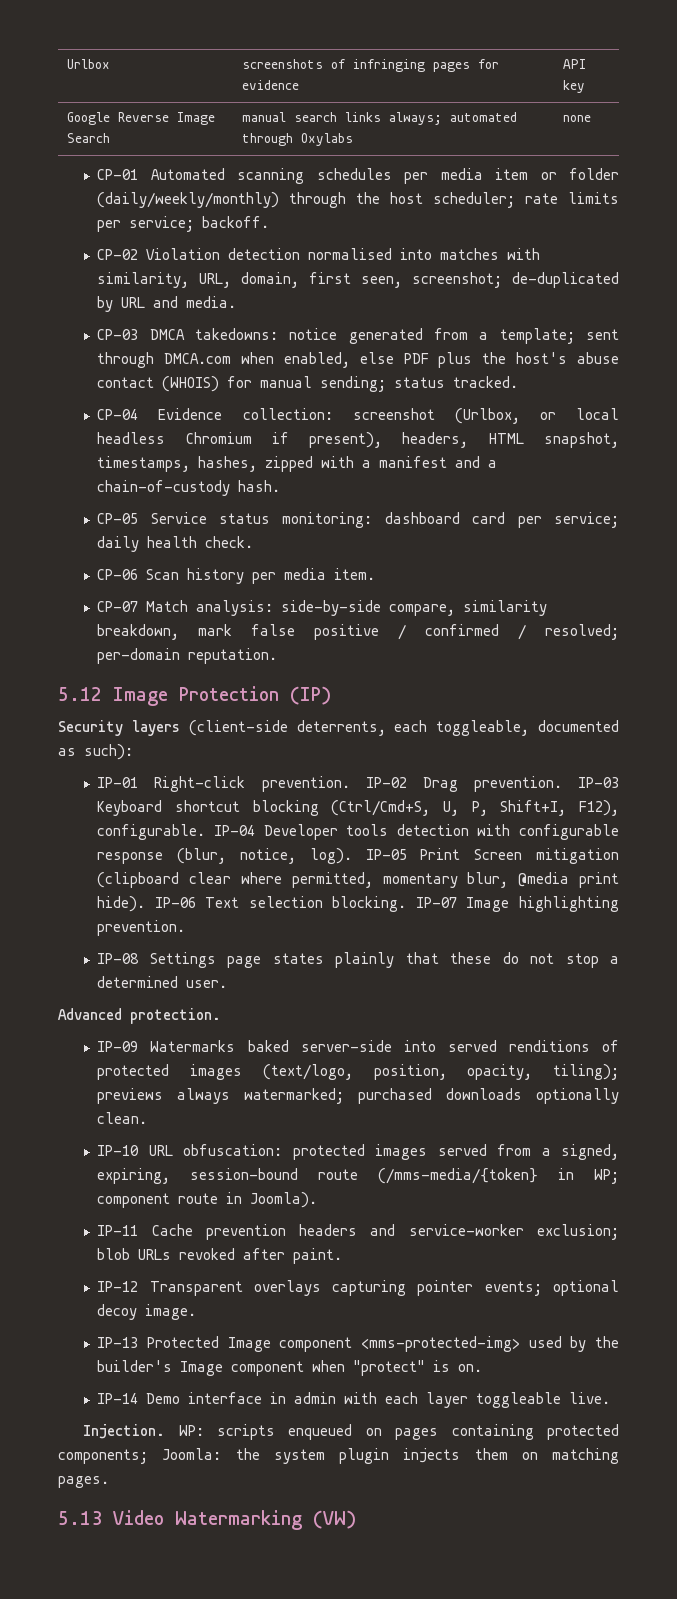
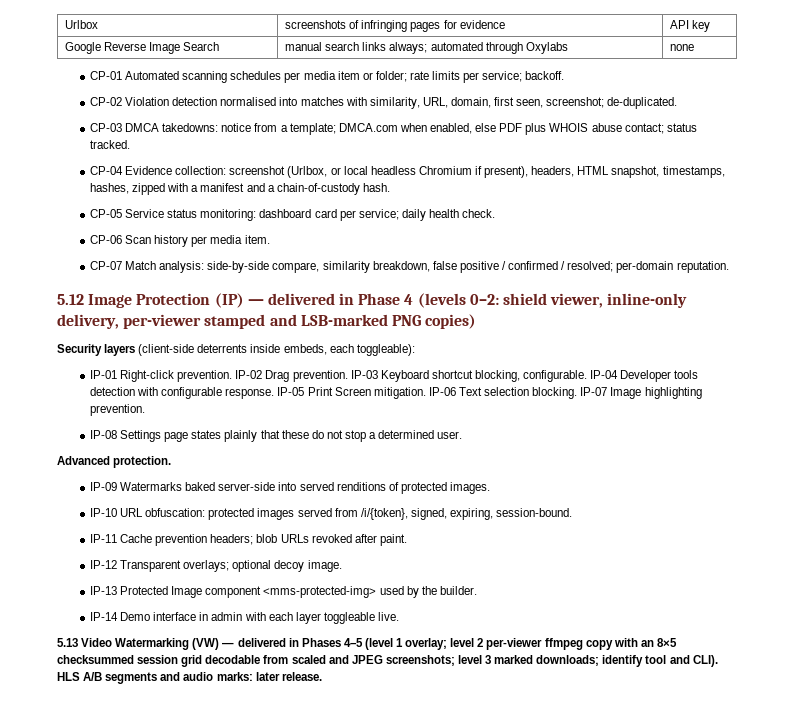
- CP-01 Automated scanning schedules per media item or folder (daily/weekly/monthly) through the host scheduler; rate limits per service; backoff.
+ CP-01 Automated scanning schedules per media item or folder; rate limits per service; backoff.
- CP-02 Violation detection normalised into matches with similarity, URL, domain, first seen, screenshot; de-duplicated by URL and media.
+ CP-02 Violation detection normalised into matches with similarity, URL, domain, first seen, screenshot; de-duplicated.
- CP-03 DMCA takedowns: notice generated from a template; sent through DMCA.com when enabled, else PDF plus the host's abuse contact (WHOIS) for manual sending; status tracked.
+ CP-03 DMCA takedowns: notice from a template; DMCA.com when enabled, else PDF plus WHOIS abuse contact; status tracked.
- CP-07 Match analysis: side-by-side compare, similarity breakdown, mark false positive / confirmed / resolved; per-domain reputation.
+ CP-07 Match analysis: side-by-side compare, similarity breakdown, false positive / confirmed / resolved; per-domain reputation.
- 5.12 Image Protection (IP)
- Security layers (client-side deterrents, each toggleable, documented as such):
+ 5.12 Image Protection (IP) — delivered in Phase 4 (levels 0–2: shield viewer, inline-only delivery, per-viewer stamped and LSB-marked PNG copies)
+ Security layers (client-side deterrents inside embeds, each toggleable):
- IP-03 Keyboard shortcut blocking (Ctrl/Cmd+S, U, P, Shift+I, F12), configurable.
+ IP-03 Keyboard shortcut blocking, configurable.
- IP-04 Developer tools detection with configurable response (blur, notice, log). IP-05 Print Screen mitigation (clipboard clear where permitted, momentary blur, @media print hide).
+ IP-04 Developer tools detection with configurable response. IP-05 Print Screen mitigation.
- IP-09 Watermarks baked server-side into served renditions of protected images (text/logo, position, opacity, tiling); previews always watermarked; purchased downloads optionally clean.
+ IP-09 Watermarks baked server-side into served renditions of protected images.
- IP-10 URL obfuscation: protected images served from a signed, expiring, session-bound route (/mms-media/{token} in WP; component route in Joomla).
+ IP-10 URL obfuscation: protected images served from /i/{token}, signed, expiring, session-bound.
- IP-11 Cache prevention headers and service-worker exclusion; blob URLs revoked after paint.
+ IP-11 Cache prevention headers; blob URLs revoked after paint.
- IP-12 Transparent overlays capturing pointer events; optional decoy image.
+ IP-12 Transparent overlays; optional decoy image.
- IP-13 Protected Image component <mms-protected-img> used by the builder's Image component when "protect" is on.
+ IP-13 Protected Image component <mms-protected-img> used by the builder.
- Injection. WP: scripts enqueued on pages containing protected components; Joomla: the system plugin injects them on matching pages.
- 5.13 Video Watermarking (VW)
+ 5.13 Video Watermarking (VW) — delivered in Phases 4–5 (level 1 overlay; level 2 per-viewer ffmpeg copy with an 8×5 checksummed session grid decodable from scaled and JPEG screenshots; level 3 marked downloads; identify tool and CLI). HLS A/B segments and audio marks: later release.

